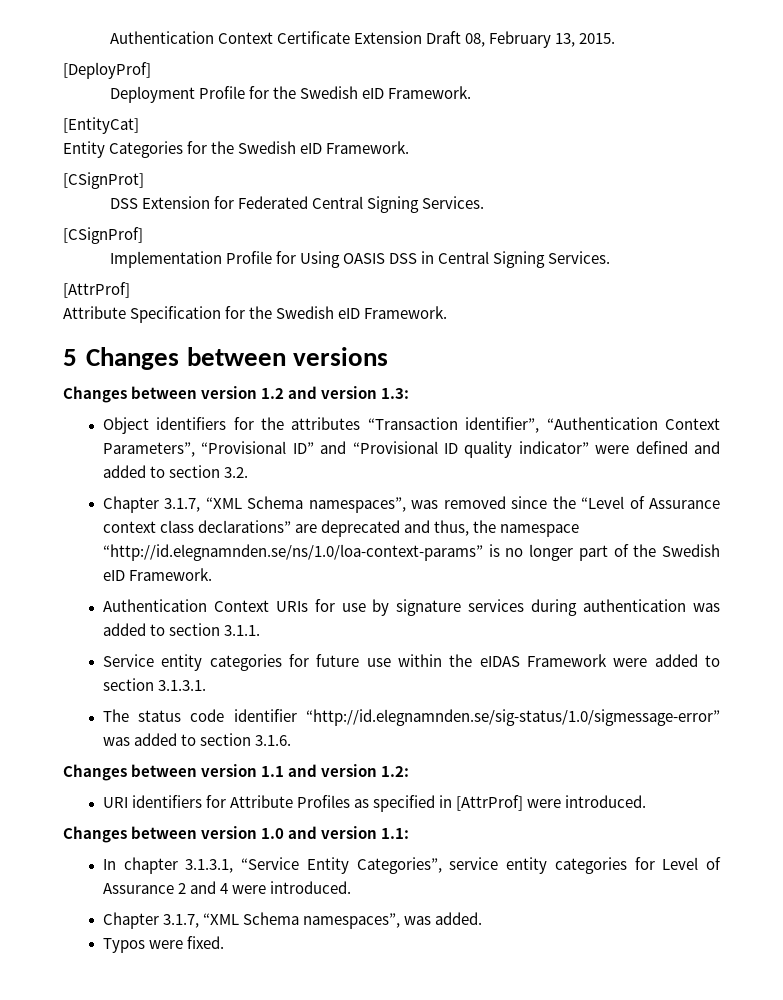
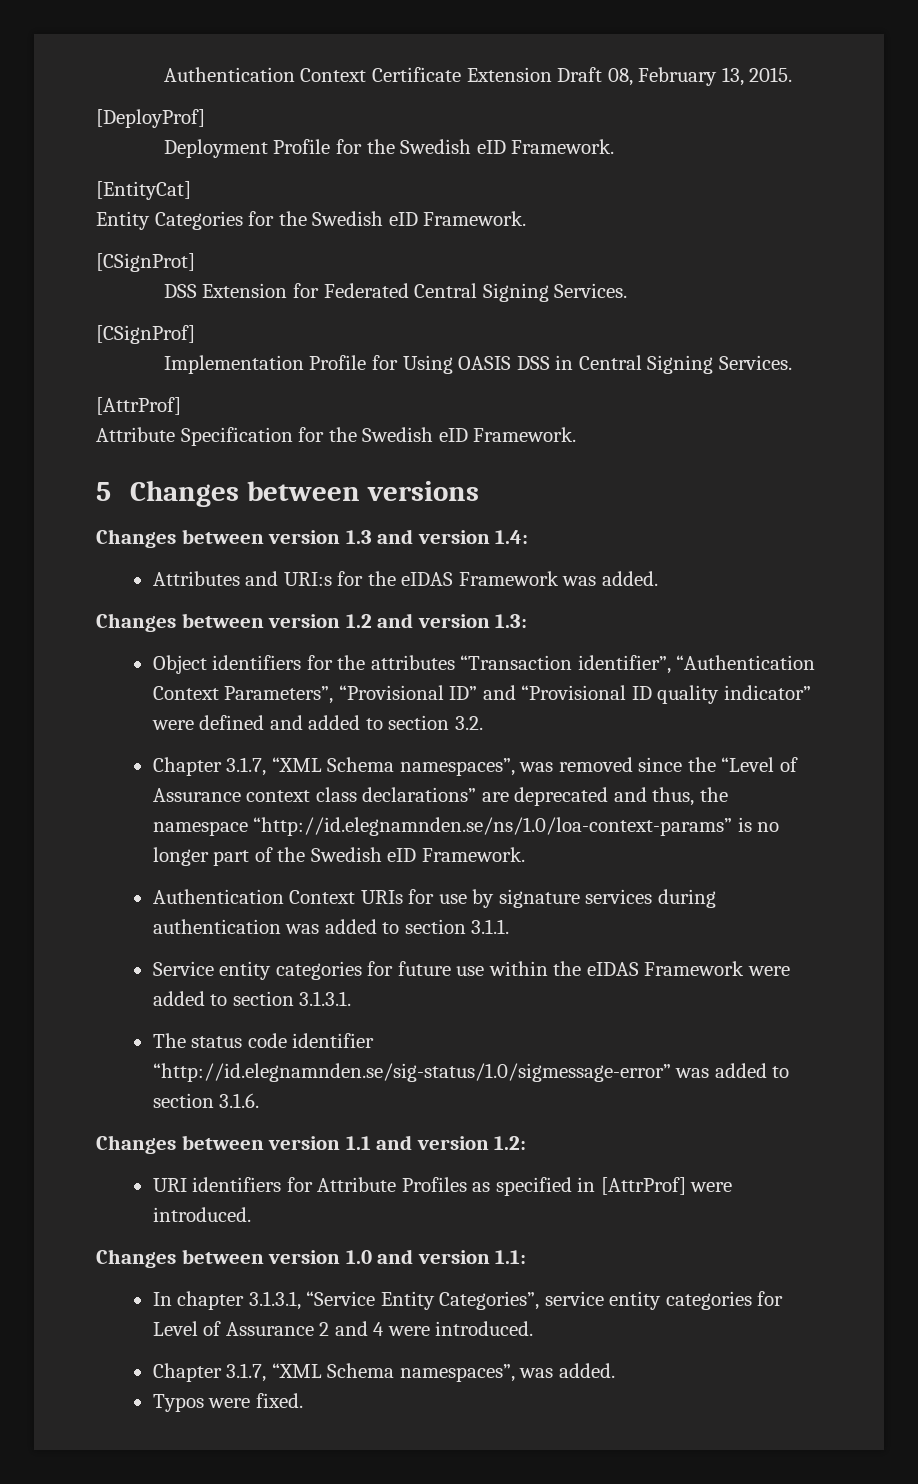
+ Changes between version 1.3 and version 1.4:
+ Attributes and URI:s for the eIDAS Framework was added.

